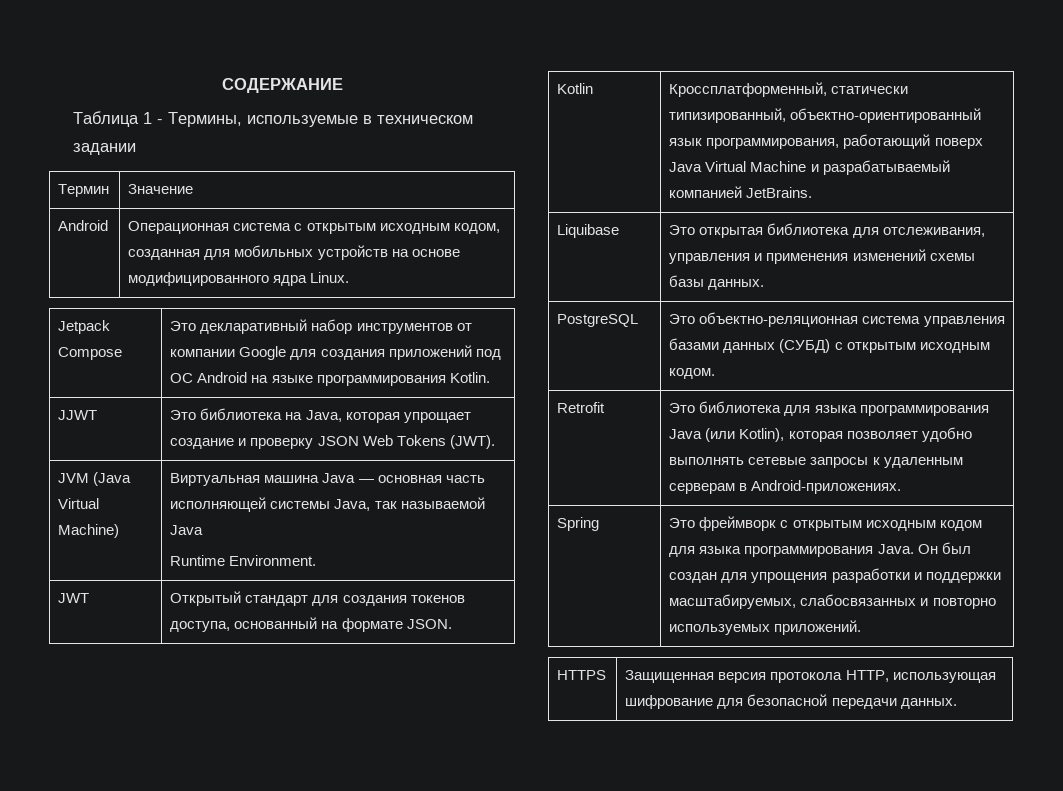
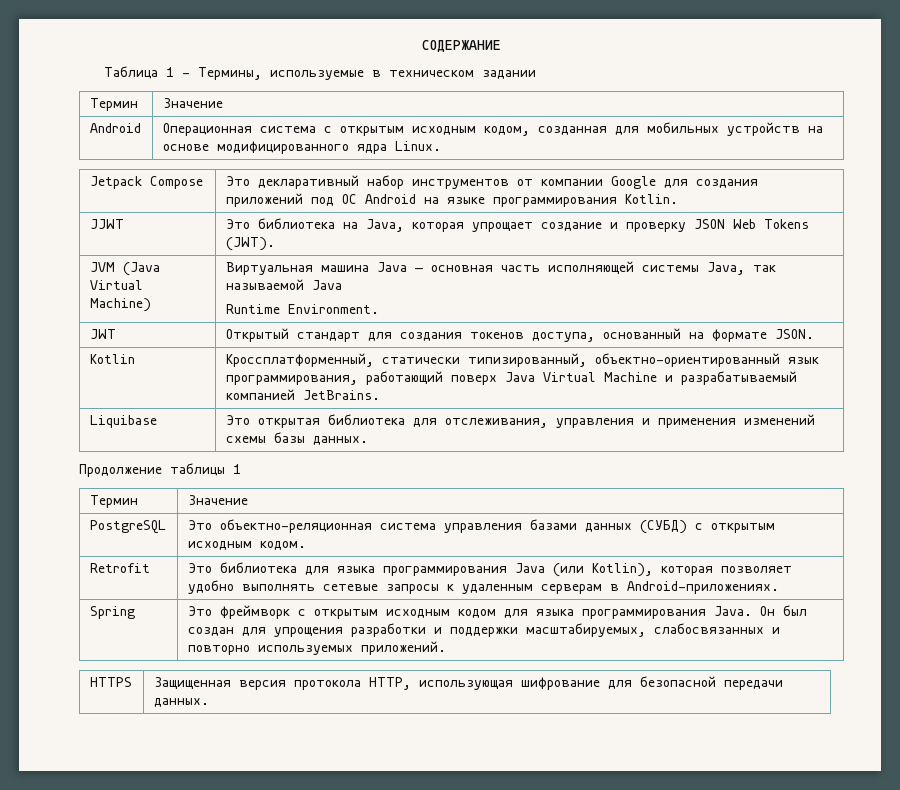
+ Продолжение таблицы 1
+ Термин | Значение

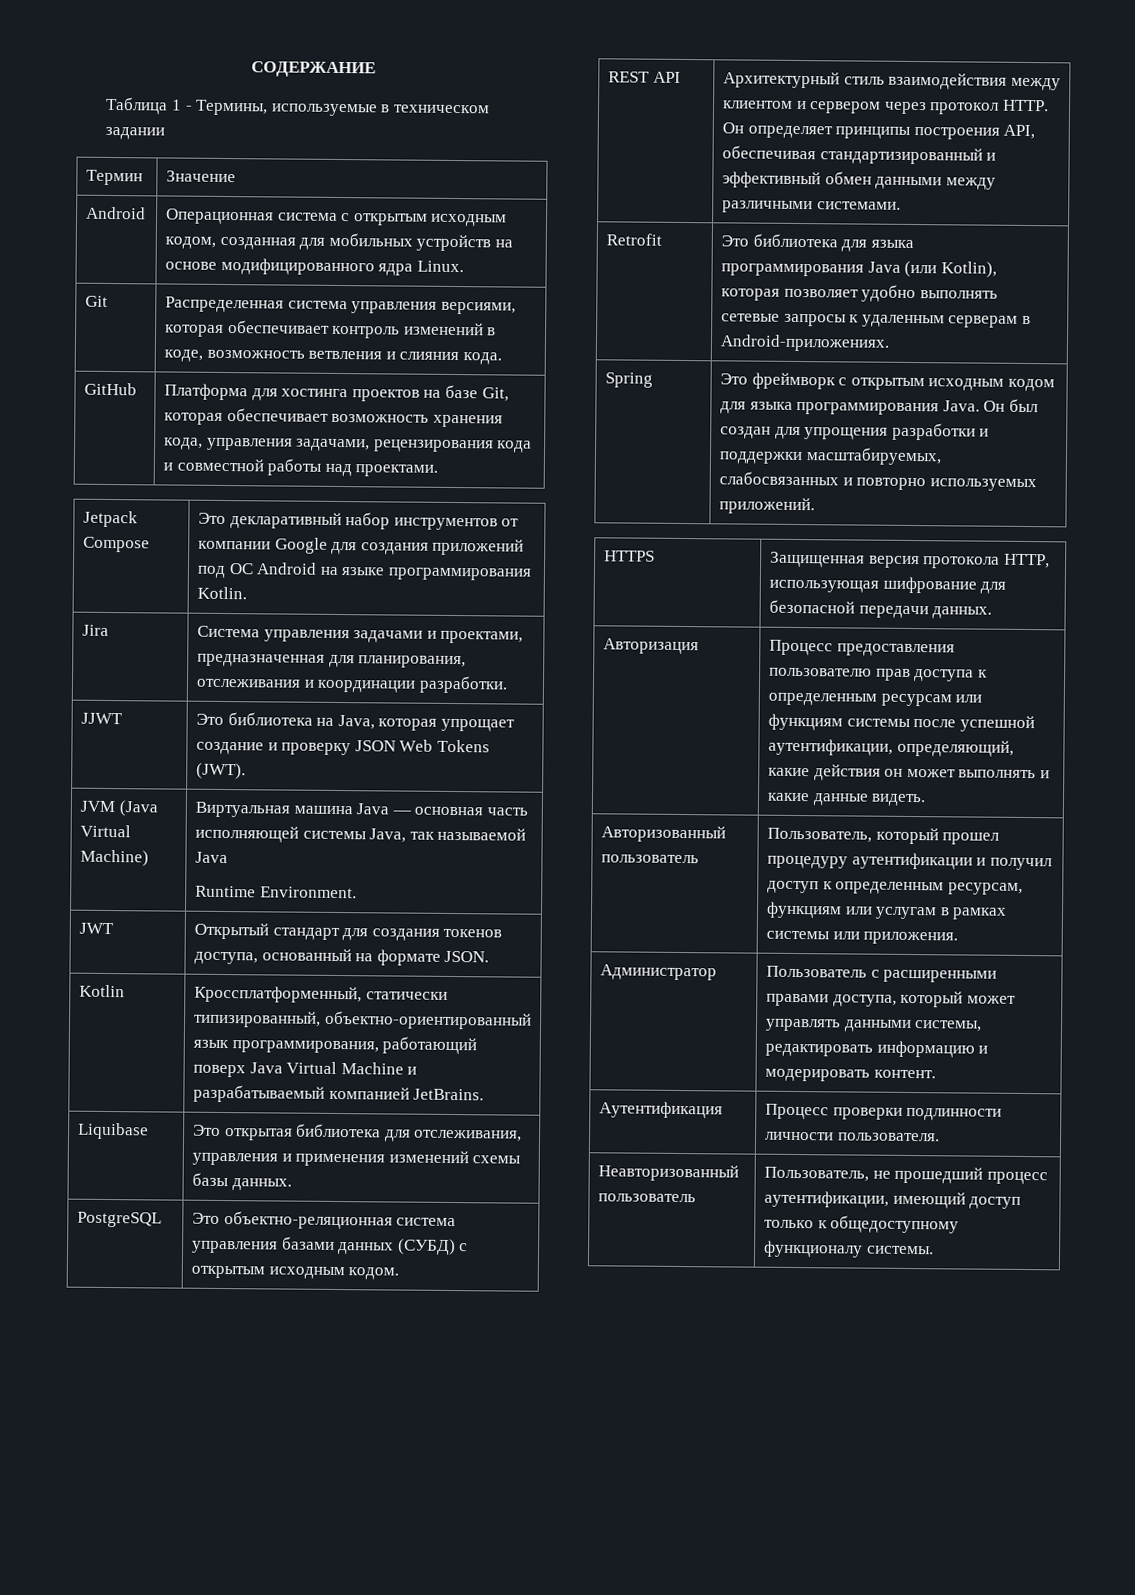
+ Git | Распределенная система управления версиями, которая обеспечивает контроль изменений в коде, возможность ветвления и слияния кода.
+ GitHub | Платформа для хостинга проектов на базе Git, которая обеспечивает возможность хранения кода, управления задачами, рецензирования кода и совместной работы над проектами.
+ Jira | Система управления задачами и проектами, предназначенная для планирования, отслеживания и координации разработки.
- Продолжение таблицы 1
- Термин | Значение
+ REST API | Архитектурный стиль взаимодействия между клиентом и сервером через протокол HTTP. Он определяет принципы построения API, обеспечивая стандартизированный и эффективный обмен данными между различными системами.
+ Авторизация | Процесс предоставления пользователю прав доступа к определенным ресурсам или функциям системы после успешной аутентификации, определяющий, какие действия он может выполнять и какие данные видеть.
+ Авторизованный пользователь | Пользователь, который прошел процедуру аутентификации и получил доступ к определенным ресурсам, функциям или услугам в рамках системы или приложения.
+ Администратор | Пользователь с расширенными правами доступа, который может управлять данными системы, редактировать информацию и модерировать контент.
+ Аутентификация | Процесс проверки подлинности личности пользователя.
+ Неавторизованный пользователь | Пользователь, не прошедший процесс аутентификации, имеющий доступ только к общедоступному функционалу системы.

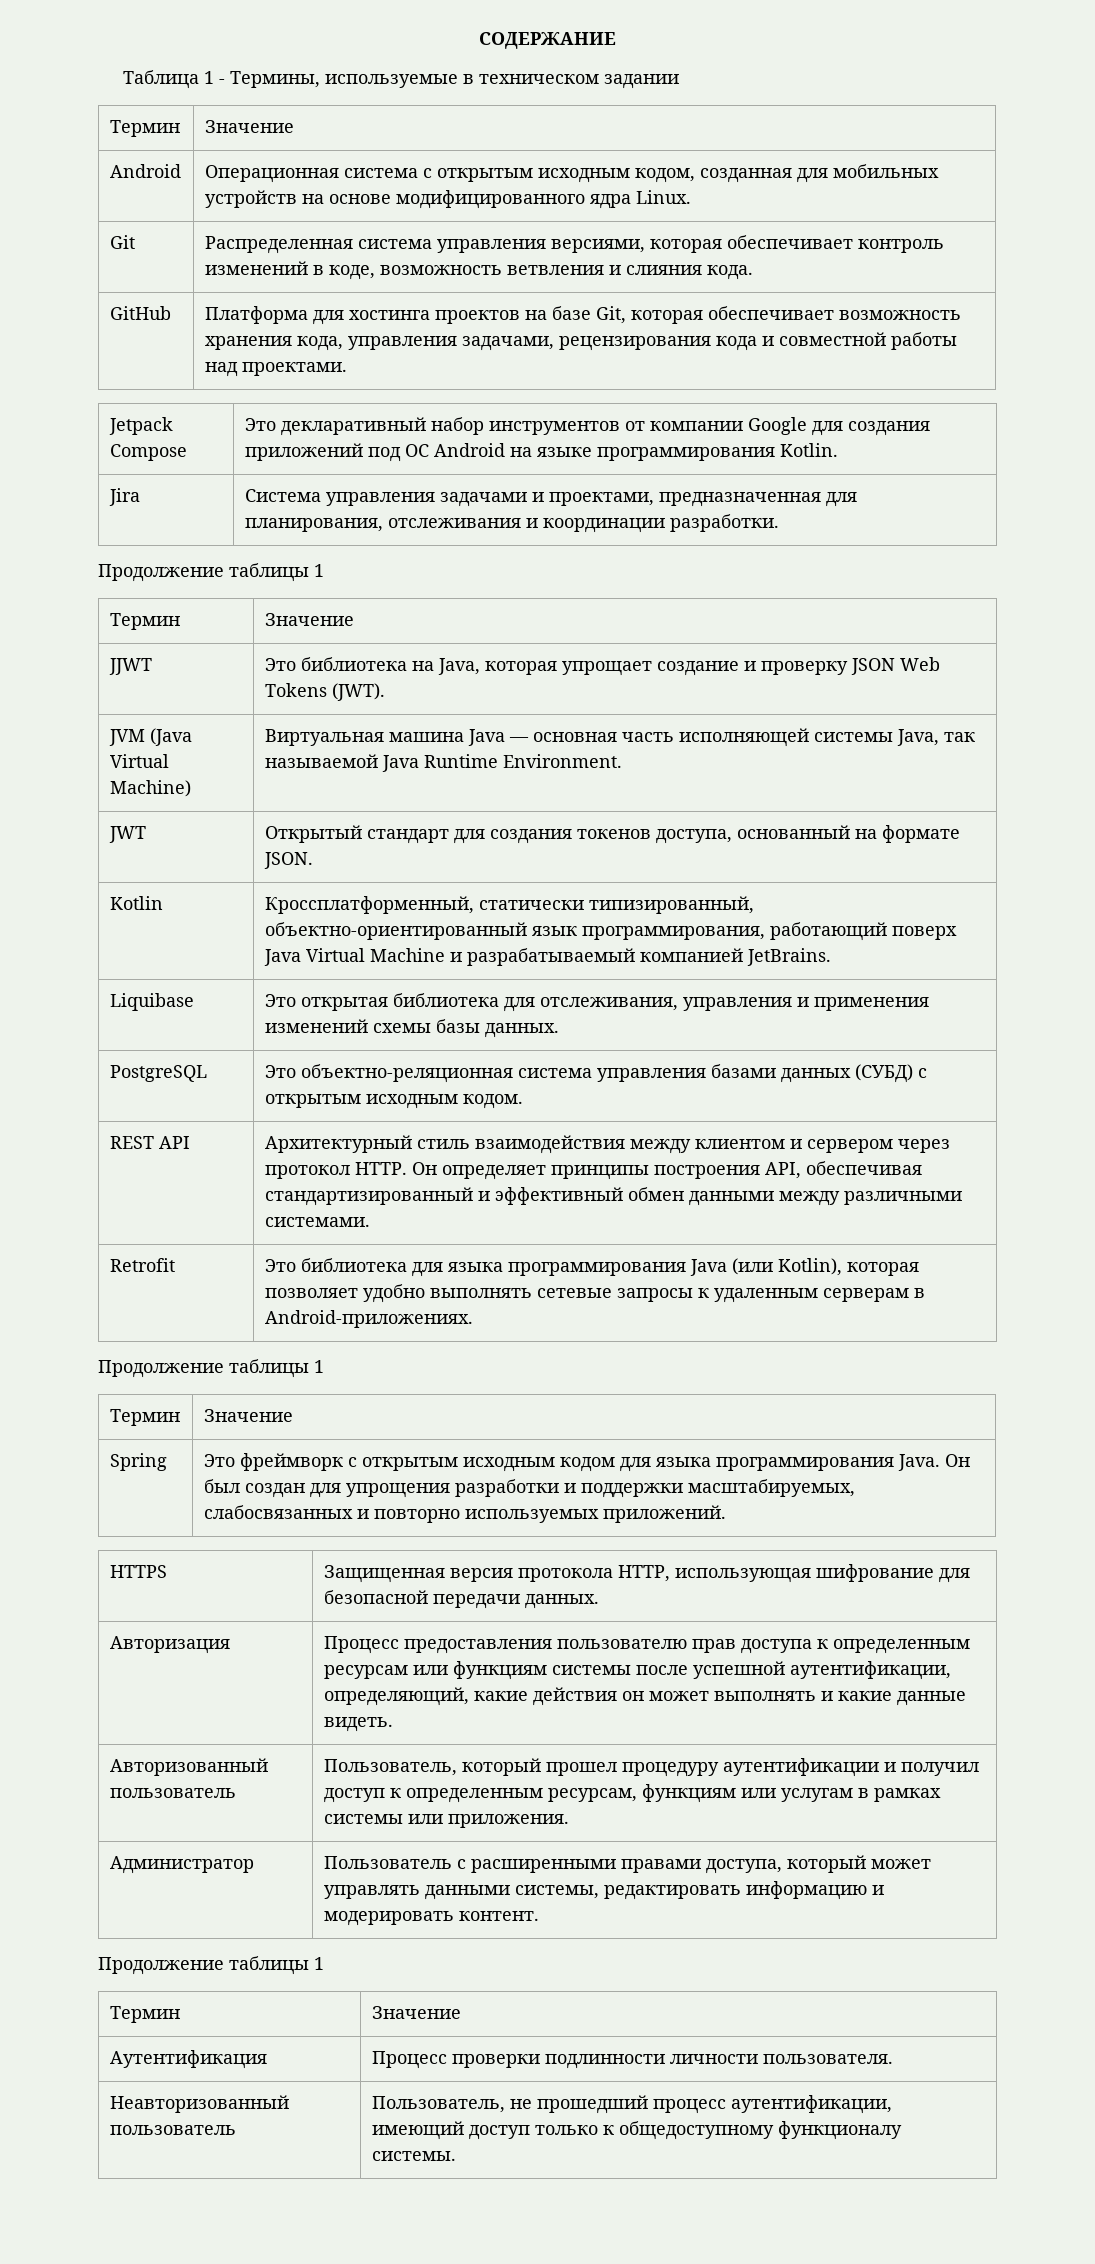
  Jira | Система управления задачами и проектами, предназначенная для планирования, отслеживания и координации разработки.
+ Продолжение таблицы 1
+ Термин | Значение
- JVM (Java Virtual Machine) | Виртуальная машина Java — основная часть исполняющей системы Java, так называемой Java
- Runtime Environment.
+ JVM (Java Virtual Machine) | Виртуальная машина Java — основная часть исполняющей системы Java, так называемой Java Runtime Environment.
  Retrofit | Это библиотека для языка программирования Java (или Kotlin), которая позволяет удобно выполнять сетевые запросы к удаленным серверам в Android-приложениях.
+ Продолжение таблицы 1
+ Термин | Значение
  Администратор | Пользователь с расширенными правами доступа, который может управлять данными системы, редактировать информацию и модерировать контент.
+ Продолжение таблицы 1
+ Термин | Значение

